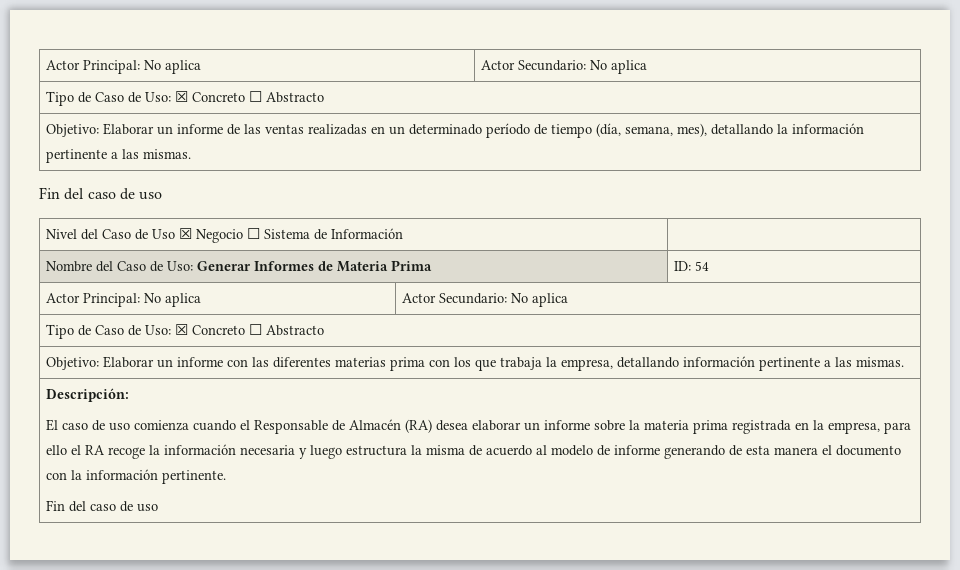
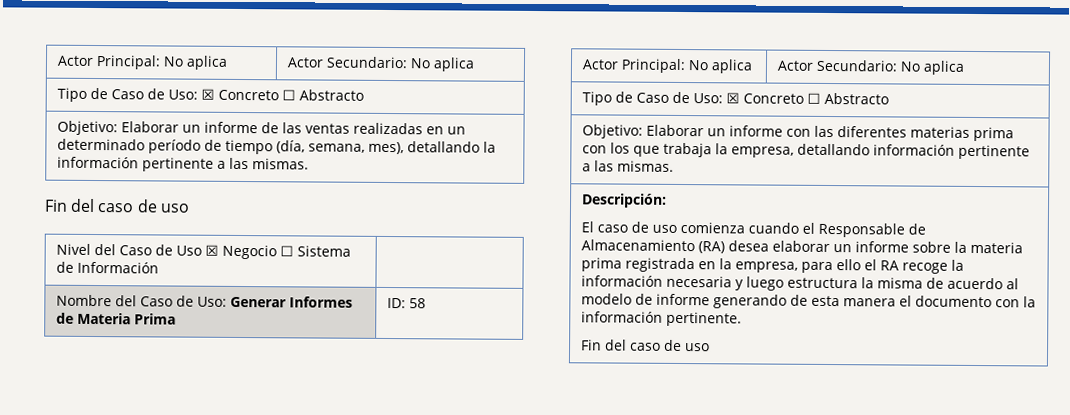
- Nombre del Caso de Uso: Generar Informes de Materia Prima | ID: 54
+ Nombre del Caso de Uso: Generar Informes de Materia Prima | ID: 58
- El caso de uso comienza cuando el Responsable de Almacén (RA) desea elaborar un informe sobre la materia prima registrada en la empresa, para ello el RA recoge la información necesaria y luego estructura la misma de acuerdo al modelo de informe generando de esta manera el documento con la información pertinente.
+ El caso de uso comienza cuando el Responsable de Almacenamiento (RA) desea elaborar un informe sobre la materia prima registrada en la empresa, para ello el RA recoge la información necesaria y luego estructura la misma de acuerdo al modelo de informe generando de esta manera el documento con la información pertinente.

